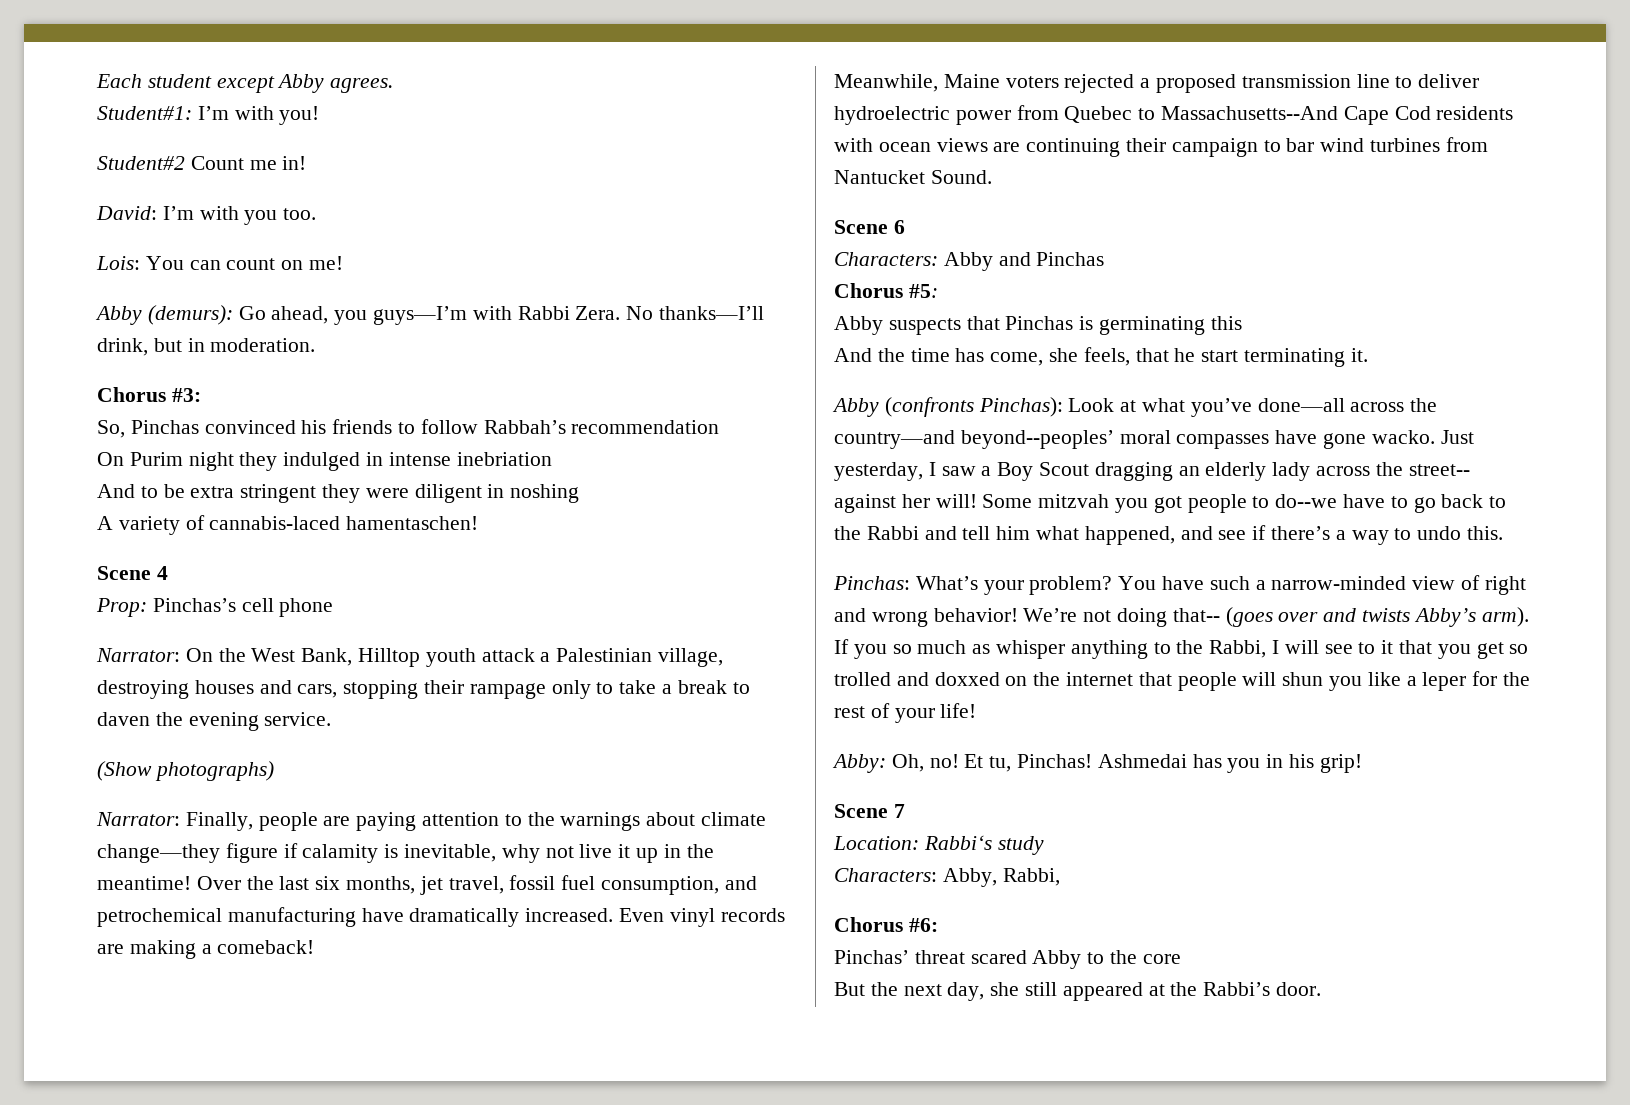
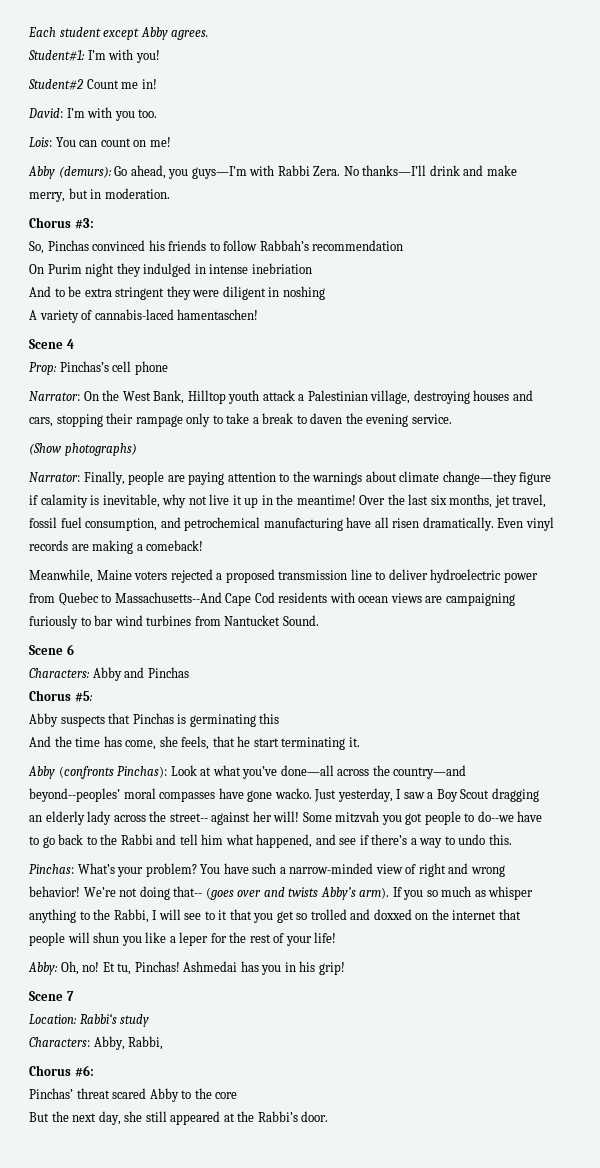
- No thanks—I’ll drink, but in moderation.
+ No thanks—I’ll drink and make merry, but in moderation.
- Over the last six months, jet travel, fossil fuel consumption, and petrochemical manufacturing have dramatically increased.
+ Over the last six months, jet travel, fossil fuel consumption, and petrochemical manufacturing have all risen dramatically.
- Meanwhile, Maine voters rejected a proposed transmission line to deliver hydroelectric power from Quebec to Massachusetts--And Cape Cod residents with ocean views are continuing their campaign to bar wind turbines from Nantucket Sound.
+ Meanwhile, Maine voters rejected a proposed transmission line to deliver hydroelectric power from Quebec to Massachusetts--And Cape Cod residents with ocean views are campaigning furiously to bar wind turbines from Nantucket Sound.

